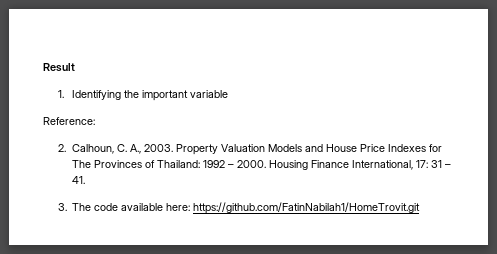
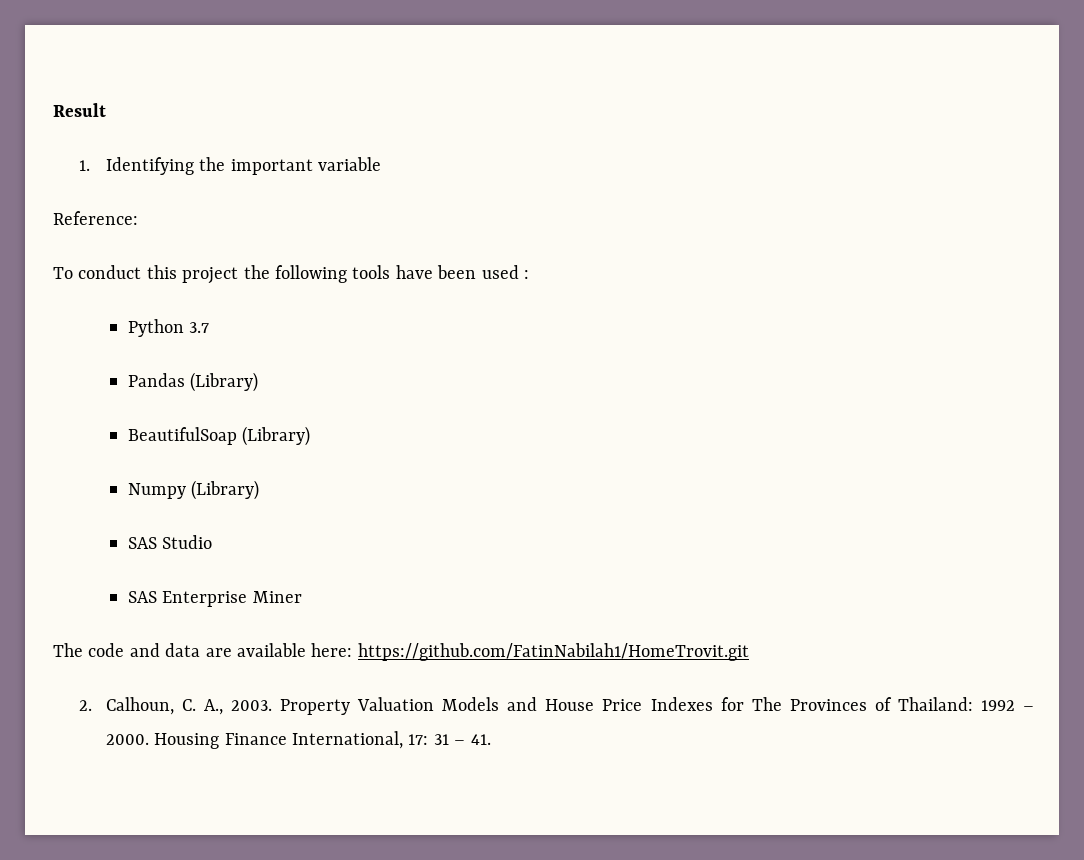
+ To conduct this project the following tools have been used :
+ Python 3.7
+ Pandas (Library)
+ BeautifulSoap (Library)
+ Numpy (Library)
+ SAS Studio
+ SAS Enterprise Miner
+ The code and data are available here: https://github.com/FatinNabilah1/HomeTrovit.git
- 3. The code available here: https://github.com/FatinNabilah1/HomeTrovit.git

